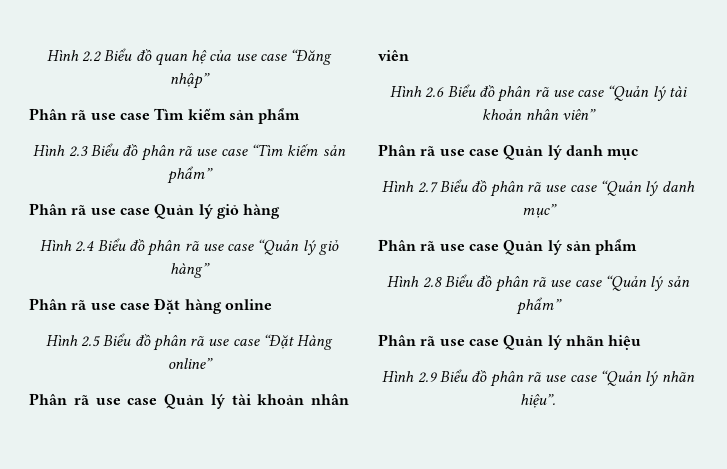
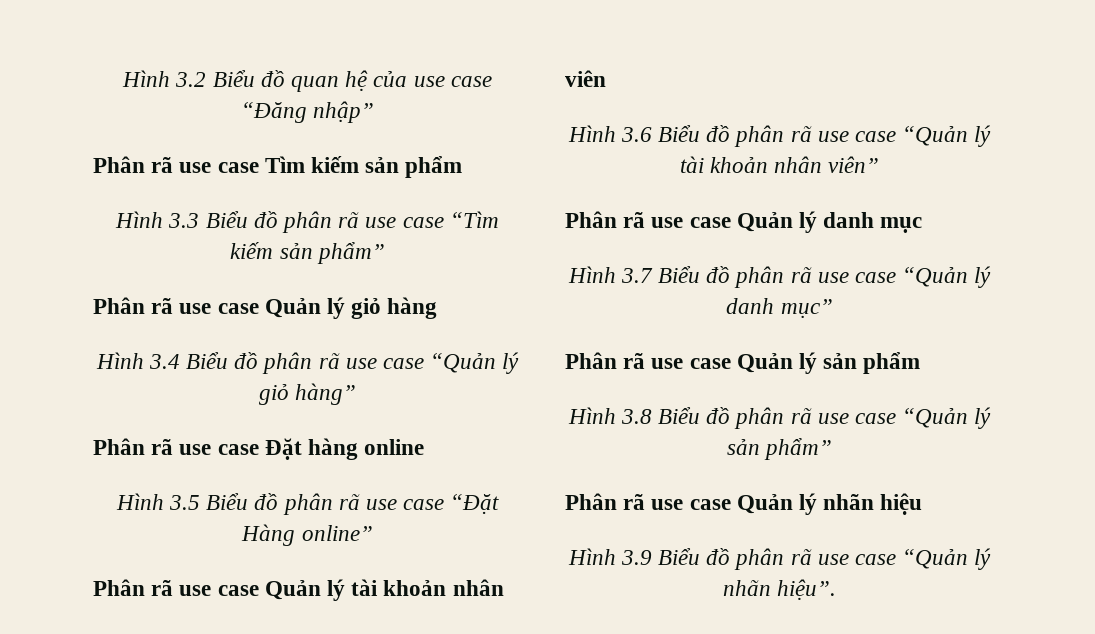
- Hình 2.2 Biểu đồ quan hệ của use case “Đăng nhập”
+ Hình 3.2 Biểu đồ quan hệ của use case “Đăng nhập”
- Hình 2.3 Biểu đồ phân rã use case “Tìm kiếm sản phẩm”
+ Hình 3.3 Biểu đồ phân rã use case “Tìm kiếm sản phẩm”
- Hình 2.4 Biểu đồ phân rã use case “Quản lý giỏ hàng”
+ Hình 3.4 Biểu đồ phân rã use case “Quản lý giỏ hàng”
- Hình 2.5 Biểu đồ phân rã use case “Đặt Hàng online”
+ Hình 3.5 Biểu đồ phân rã use case “Đặt Hàng online”
- Hình 2.6 Biểu đồ phân rã use case “Quản lý tài khoản nhân viên”
+ Hình 3.6 Biểu đồ phân rã use case “Quản lý tài khoản nhân viên”
- Hình 2.7 Biểu đồ phân rã use case “Quản lý danh mục”
+ Hình 3.7 Biểu đồ phân rã use case “Quản lý danh mục”
- Hình 2.8 Biểu đồ phân rã use case “Quản lý sản phẩm”
+ Hình 3.8 Biểu đồ phân rã use case “Quản lý sản phẩm”
- Hình 2.9 Biểu đồ phân rã use case “Quản lý nhãn hiệu”.
+ Hình 3.9 Biểu đồ phân rã use case “Quản lý nhãn hiệu”.

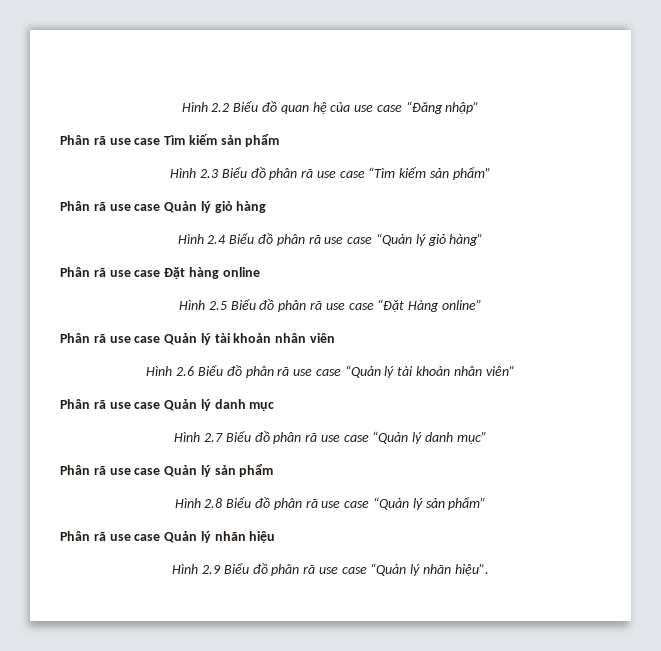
- Hình 3.2 Biểu đồ quan hệ của use case “Đăng nhập”
+ Hình 2.2 Biểu đồ quan hệ của use case “Đăng nhập”
- Hình 3.3 Biểu đồ phân rã use case “Tìm kiếm sản phẩm”
+ Hình 2.3 Biểu đồ phân rã use case “Tìm kiếm sản phẩm”
- Hình 3.4 Biểu đồ phân rã use case “Quản lý giỏ hàng”
+ Hình 2.4 Biểu đồ phân rã use case “Quản lý giỏ hàng”
- Hình 3.5 Biểu đồ phân rã use case “Đặt Hàng online”
+ Hình 2.5 Biểu đồ phân rã use case “Đặt Hàng online”
- Hình 3.6 Biểu đồ phân rã use case “Quản lý tài khoản nhân viên”
+ Hình 2.6 Biểu đồ phân rã use case “Quản lý tài khoản nhân viên”
- Hình 3.7 Biểu đồ phân rã use case “Quản lý danh mục”
+ Hình 2.7 Biểu đồ phân rã use case “Quản lý danh mục”
- Hình 3.8 Biểu đồ phân rã use case “Quản lý sản phẩm”
+ Hình 2.8 Biểu đồ phân rã use case “Quản lý sản phẩm”
- Hình 3.9 Biểu đồ phân rã use case “Quản lý nhãn hiệu”.
+ Hình 2.9 Biểu đồ phân rã use case “Quản lý nhãn hiệu”.

